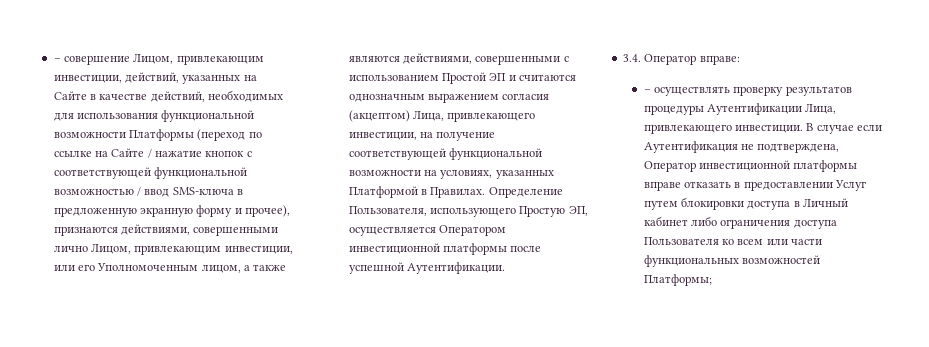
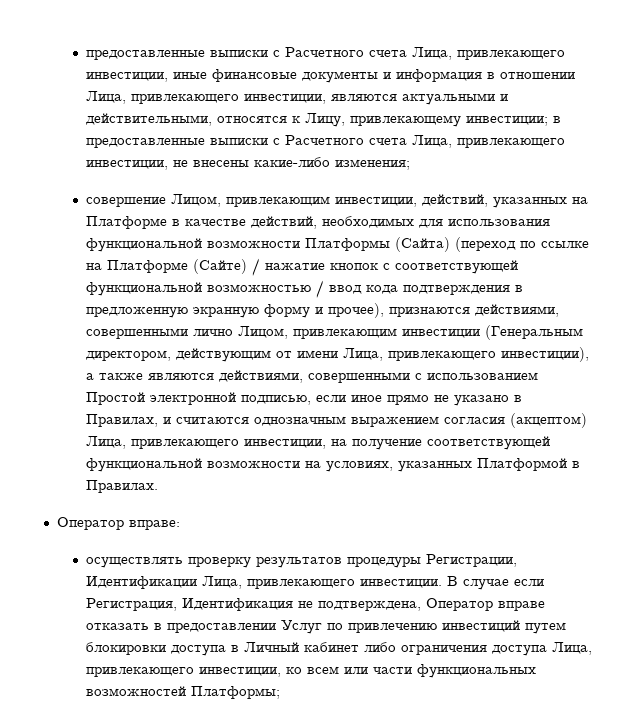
- − совершение Лицом, привлекающим инвестиции, действий, указанных на Сайте в качестве действий, необходимых для использования функциональной возможности Платформы (переход по ссылке на Сайте / нажатие кнопок с соответствующей функциональной возможностью / ввод SMS-ключа в предложенную экранную форму и прочее), признаются действиями, совершенными лично Лицом, привлекающим инвестиции, или его Уполномоченным лицом, а также являются действиями, совершенными с использованием Простой ЭП и считаются однозначным выражением согласия (акцептом) Лица, привлекающего инвестиции, на получение соответствующей функциональной возможности на условиях, указанных Платформой в Правилах. Определение Пользователя, использующего Простую ЭП, осуществляется Оператором инвестиционной платформы после успешной Аутентификации.
- 3.4. Оператор вправе:
+ предоставленные выписки с Расчетного счета Лица, привлекающего инвестиции, иные финансовые документы и информация в отношении Лица, привлекающего инвестиции, являются актуальными и действительными, относятся к Лицу, привлекающему инвестиции; в предоставленные выписки с Расчетного счета Лица, привлекающего инвестиции, не внесены какие-либо изменения;
+ совершение Лицом, привлекающим инвестиции, действий, указанных на Платформе в качестве действий, необходимых для использования функциональной возможности Платформы (Сайта) (переход по ссылке на Платформе (Сайте) / нажатие кнопок с соответствующей функциональной возможностью / ввод кода подтверждения в предложенную экранную форму и прочее), признаются действиями, совершенными лично Лицом, привлекающим инвестиции (Генеральным директором, действующим от имени Лица, привлекающего инвестиции), а также являются действиями, совершенными с использованием Простой электронной подписью, если иное прямо не указано в Правилах, и считаются однозначным выражением согласия (акцептом) Лица, привлекающего инвестиции, на получение соответствующей функциональной возможности на условиях, указанных Платформой в Правилах.
+ Оператор вправе:
- − осуществлять проверку результатов процедуры Аутентификации Лица, привлекающего инвестиции.
+ осуществлять проверку результатов процедуры Регистрации, Идентификации Лица, привлекающего инвестиции.
- В случае если Аутентификация не подтверждена, Оператор инвестиционной платформы вправе отказать в предоставлении Услуг путем блокировки доступа в Личный кабинет либо ограничения доступа Пользователя ко всем или части функциональных возможностей Платформы;
+ В случае если Регистрация, Идентификация не подтверждена, Оператор вправе отказать в предоставлении Услуг по привлечению инвестиций путем блокировки доступа в Личный кабинет либо ограничения доступа Лица, привлекающего инвестиции, ко всем или части функциональных возможностей Платформы;

